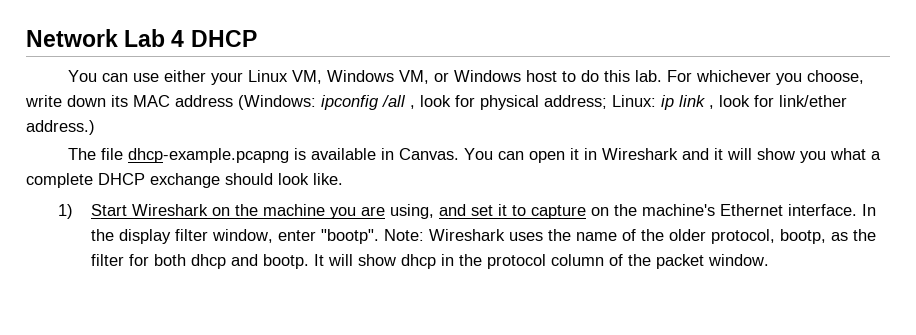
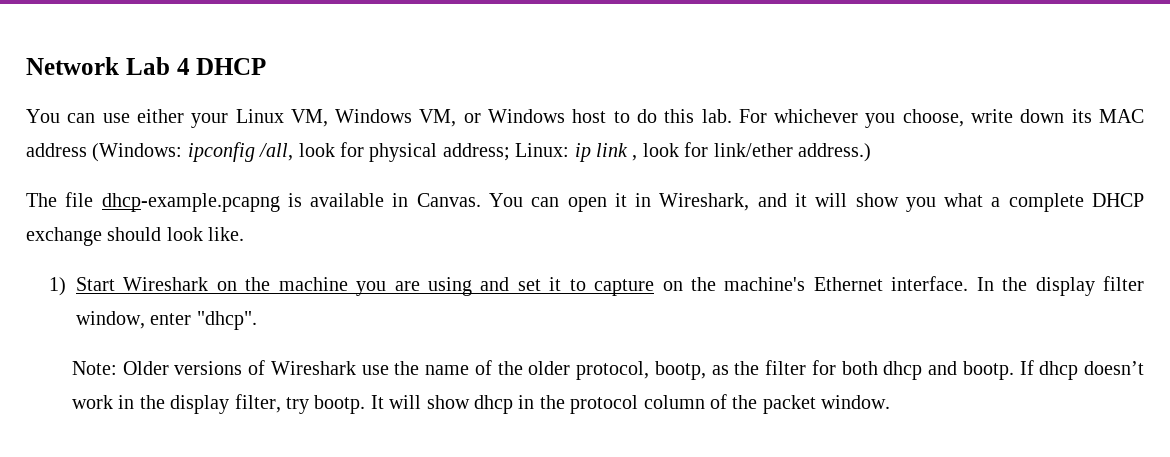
- For whichever you choose, write down its MAC address (Windows: ipconfig /all , look for physical address; Linux: ip link , look for link/ether address.)
+ For whichever you choose, write down its MAC address (Windows: ipconfig /all, look for physical address; Linux: ip link , look for link/ether address.)
- You can open it in Wireshark and it will show you what a complete DHCP exchange should look like.
+ You can open it in Wireshark, and it will show you what a complete DHCP exchange should look like.
- 1) Start Wireshark on the machine you are using, and set it to capture on the machine's Ethernet interface.
+ 1) Start Wireshark on the machine you are using and set it to capture on the machine's Ethernet interface.
- In the display filter window, enter "bootp". Note: Wireshark uses the name of the older protocol, bootp, as the filter for both dhcp and bootp.
+ In the display filter window, enter "dhcp".
+ Note: Older versions of Wireshark use the name of the older protocol, bootp, as the filter for both dhcp and bootp.
+ If dhcp doesn’t work in the display filter, try bootp.

